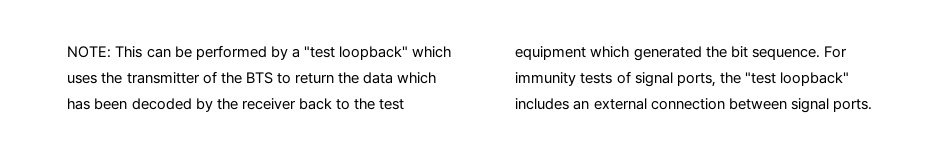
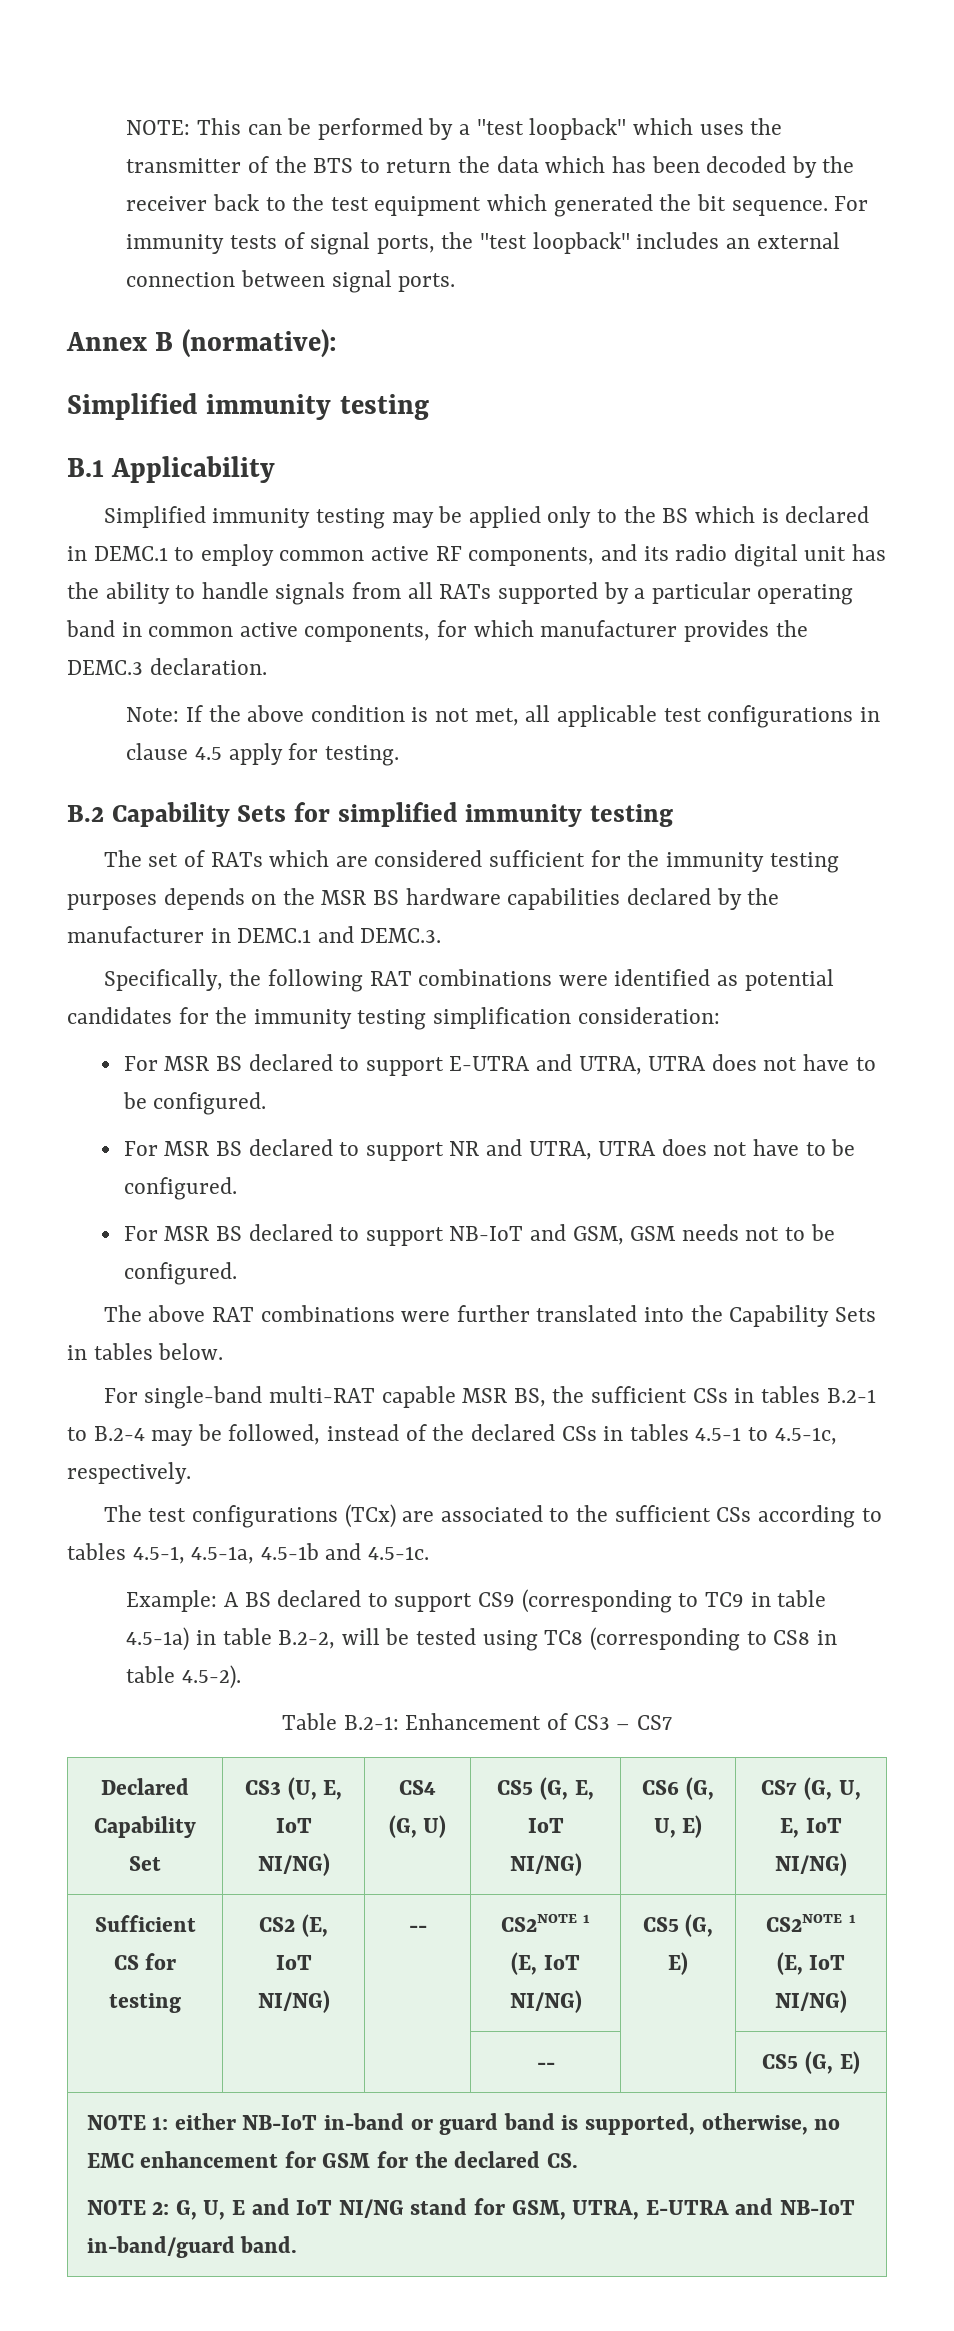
+ Annex B (normative):
+ Simplified immunity testing
+ B.1 Applicability
+ Simplified immunity testing may be applied only to the BS which is declared in DEMC.1 to employ common active RF components, and its radio digital unit has the ability to handle signals from all RATs supported by a particular operating band in common active components, for which manufacturer provides the DEMC.3 declaration.
+ Note: If the above condition is not met, all applicable test configurations in clause 4.5 apply for testing.
+ B.2 Capability Sets for simplified immunity testing
+ The set of RATs which are considered sufficient for the immunity testing purposes depends on the MSR BS hardware capabilities declared by the manufacturer in DEMC.1 and DEMC.3.
+ Specifically, the following RAT combinations were identified as potential candidates for the immunity testing simplification consideration:
+ For MSR BS declared to support E-UTRA and UTRA, UTRA does not have to be configured.
+ For MSR BS declared to support NR and UTRA, UTRA does not have to be configured.
+ For MSR BS declared to support NB-IoT and GSM, GSM needs not to be configured.
+ The above RAT combinations were further translated into the Capability Sets in tables below.
+ For single-band multi-RAT capable MSR BS, the sufficient CSs in tables B.2-1 to B.2-4 may be followed, instead of the declared CSs in tables 4.5-1 to 4.5-1c, respectively.
+ The test configurations (TCx) are associated to the sufficient CSs according to tables 4.5-1, 4.5-1a, 4.5-1b and 4.5-1c.
+ Example: A BS declared to support CS9 (corresponding to TC9 in table 4.5-1a) in table B.2-2, will be tested using TC8 (corresponding to CS8 in table 4.5-2).
+ Table B.2-1: Enhancement of CS3 – CS7
+ Declared Capability Set | CS3 (U, E, IoT NI/NG) | CS4 (G, U) | CS5 (G, E, IoT NI/NG) | CS6 (G, U, E) | CS7 (G, U, E, IoT NI/NG)
+ Sufficient CS for testing | CS2 (E, IoT NI/NG) | -- | CS2NOTE 1 (E, IoT NI/NG) | CS5 (G, E) | CS2NOTE 1 (E, IoT NI/NG)
+ | | | -- | | CS5 (G, E)
+ NOTE 1: either NB-IoT in-band or guard band is supported, otherwise, no EMC enhancement for GSM for the declared CS.
+ NOTE 2: G, U, E and IoT NI/NG stand for GSM, UTRA, E-UTRA and NB-IoT in-band/guard band.

